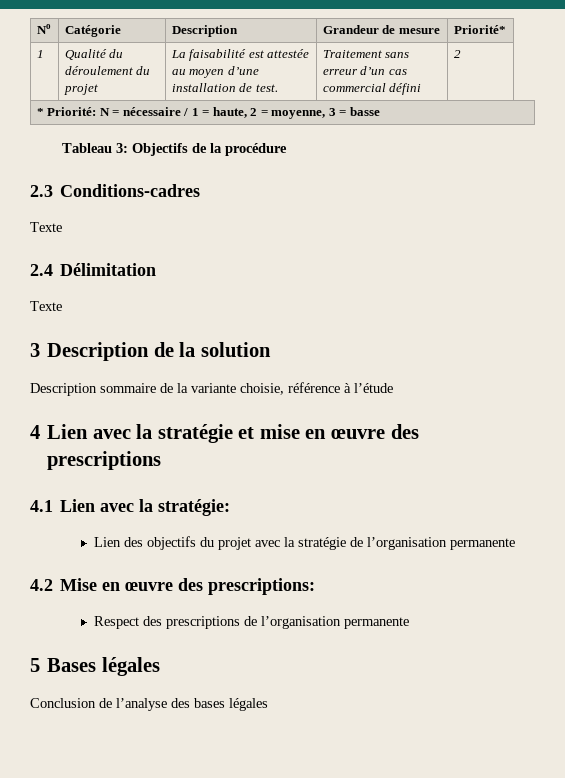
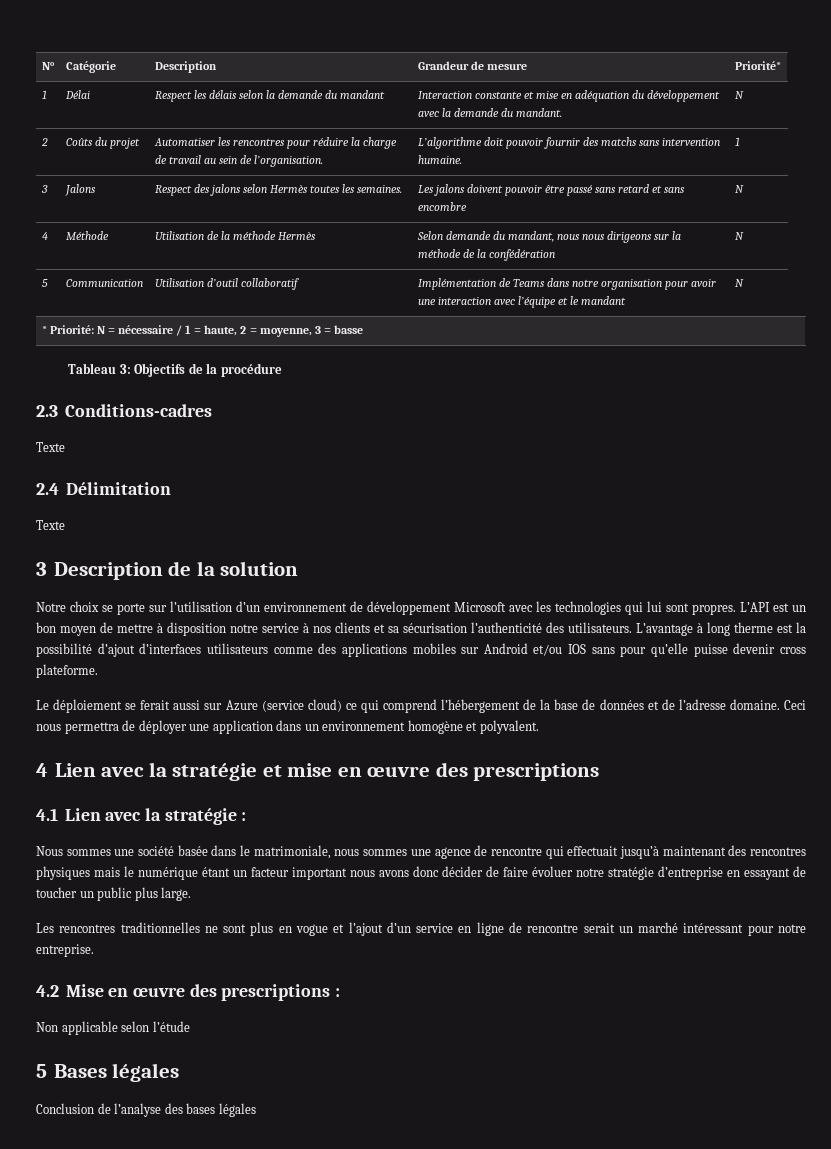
- 1 | Qualité du déroulement du projet | La faisabilité est attestée au moyen d’une installation de test. | Traitement sans erreur d’un cas commercial défini | 2
+ 1 | Délai | Respect les délais selon la demande du mandant | Interaction constante et mise en adéquation du développement avec la demande du mandant. | N
+ 2 | Coûts du projet | Automatiser les rencontres pour réduire la charge de travail au sein de l’organisation. | L’algorithme doit pouvoir fournir des matchs sans intervention humaine. | 1
+ 3 | Jalons | Respect des jalons selon Hermès toutes les semaines. | Les jalons doivent pouvoir être passé sans retard et sans encombre | N
+ 4 | Méthode | Utilisation de la méthode Hermès | Selon demande du mandant, nous nous dirigeons sur la méthode de la confédération | N
+ 5 | Communication | Utilisation d’outil collaboratif | Implémentation de Teams dans notre organisation pour avoir une interaction avec l’équipe et le mandant | N
- Description sommaire de la variante choisie, référence à l’étude
+ Notre choix se porte sur l’utilisation d’un environnement de développement Microsoft avec les technologies qui lui sont propres. L’API est un bon moyen de mettre à disposition notre service à nos clients et sa sécurisation l’authenticité des utilisateurs. L’avantage à long therme est la possibilité d’ajout d’interfaces utilisateurs comme des applications mobiles sur Android et/ou IOS sans pour qu’elle puisse devenir cross plateforme.
+ Le déploiement se ferait aussi sur Azure (service cloud) ce qui comprend l’hébergement de la base de données et de l’adresse domaine. Ceci nous permettra de déployer une application dans un environnement homogène et polyvalent.
- 4.1 Lien avec la stratégie:
- Lien des objectifs du projet avec la stratégie de l’organisation permanente
+ 4.1 Lien avec la stratégie :
+ Nous sommes une société basée dans le matrimoniale, nous sommes une agence de rencontre qui effectuait jusqu’à maintenant des rencontres physiques mais le numérique étant un facteur important nous avons donc décider de faire évoluer notre stratégie d’entreprise en essayant de toucher un public plus large.
+ Les rencontres traditionnelles ne sont plus en vogue et l’ajout d’un service en ligne de rencontre serait un marché intéressant pour notre entreprise.
- 4.2 Mise en œuvre des prescriptions:
- Respect des prescriptions de l’organisation permanente
+ 4.2 Mise en œuvre des prescriptions :
+ Non applicable selon l’étude

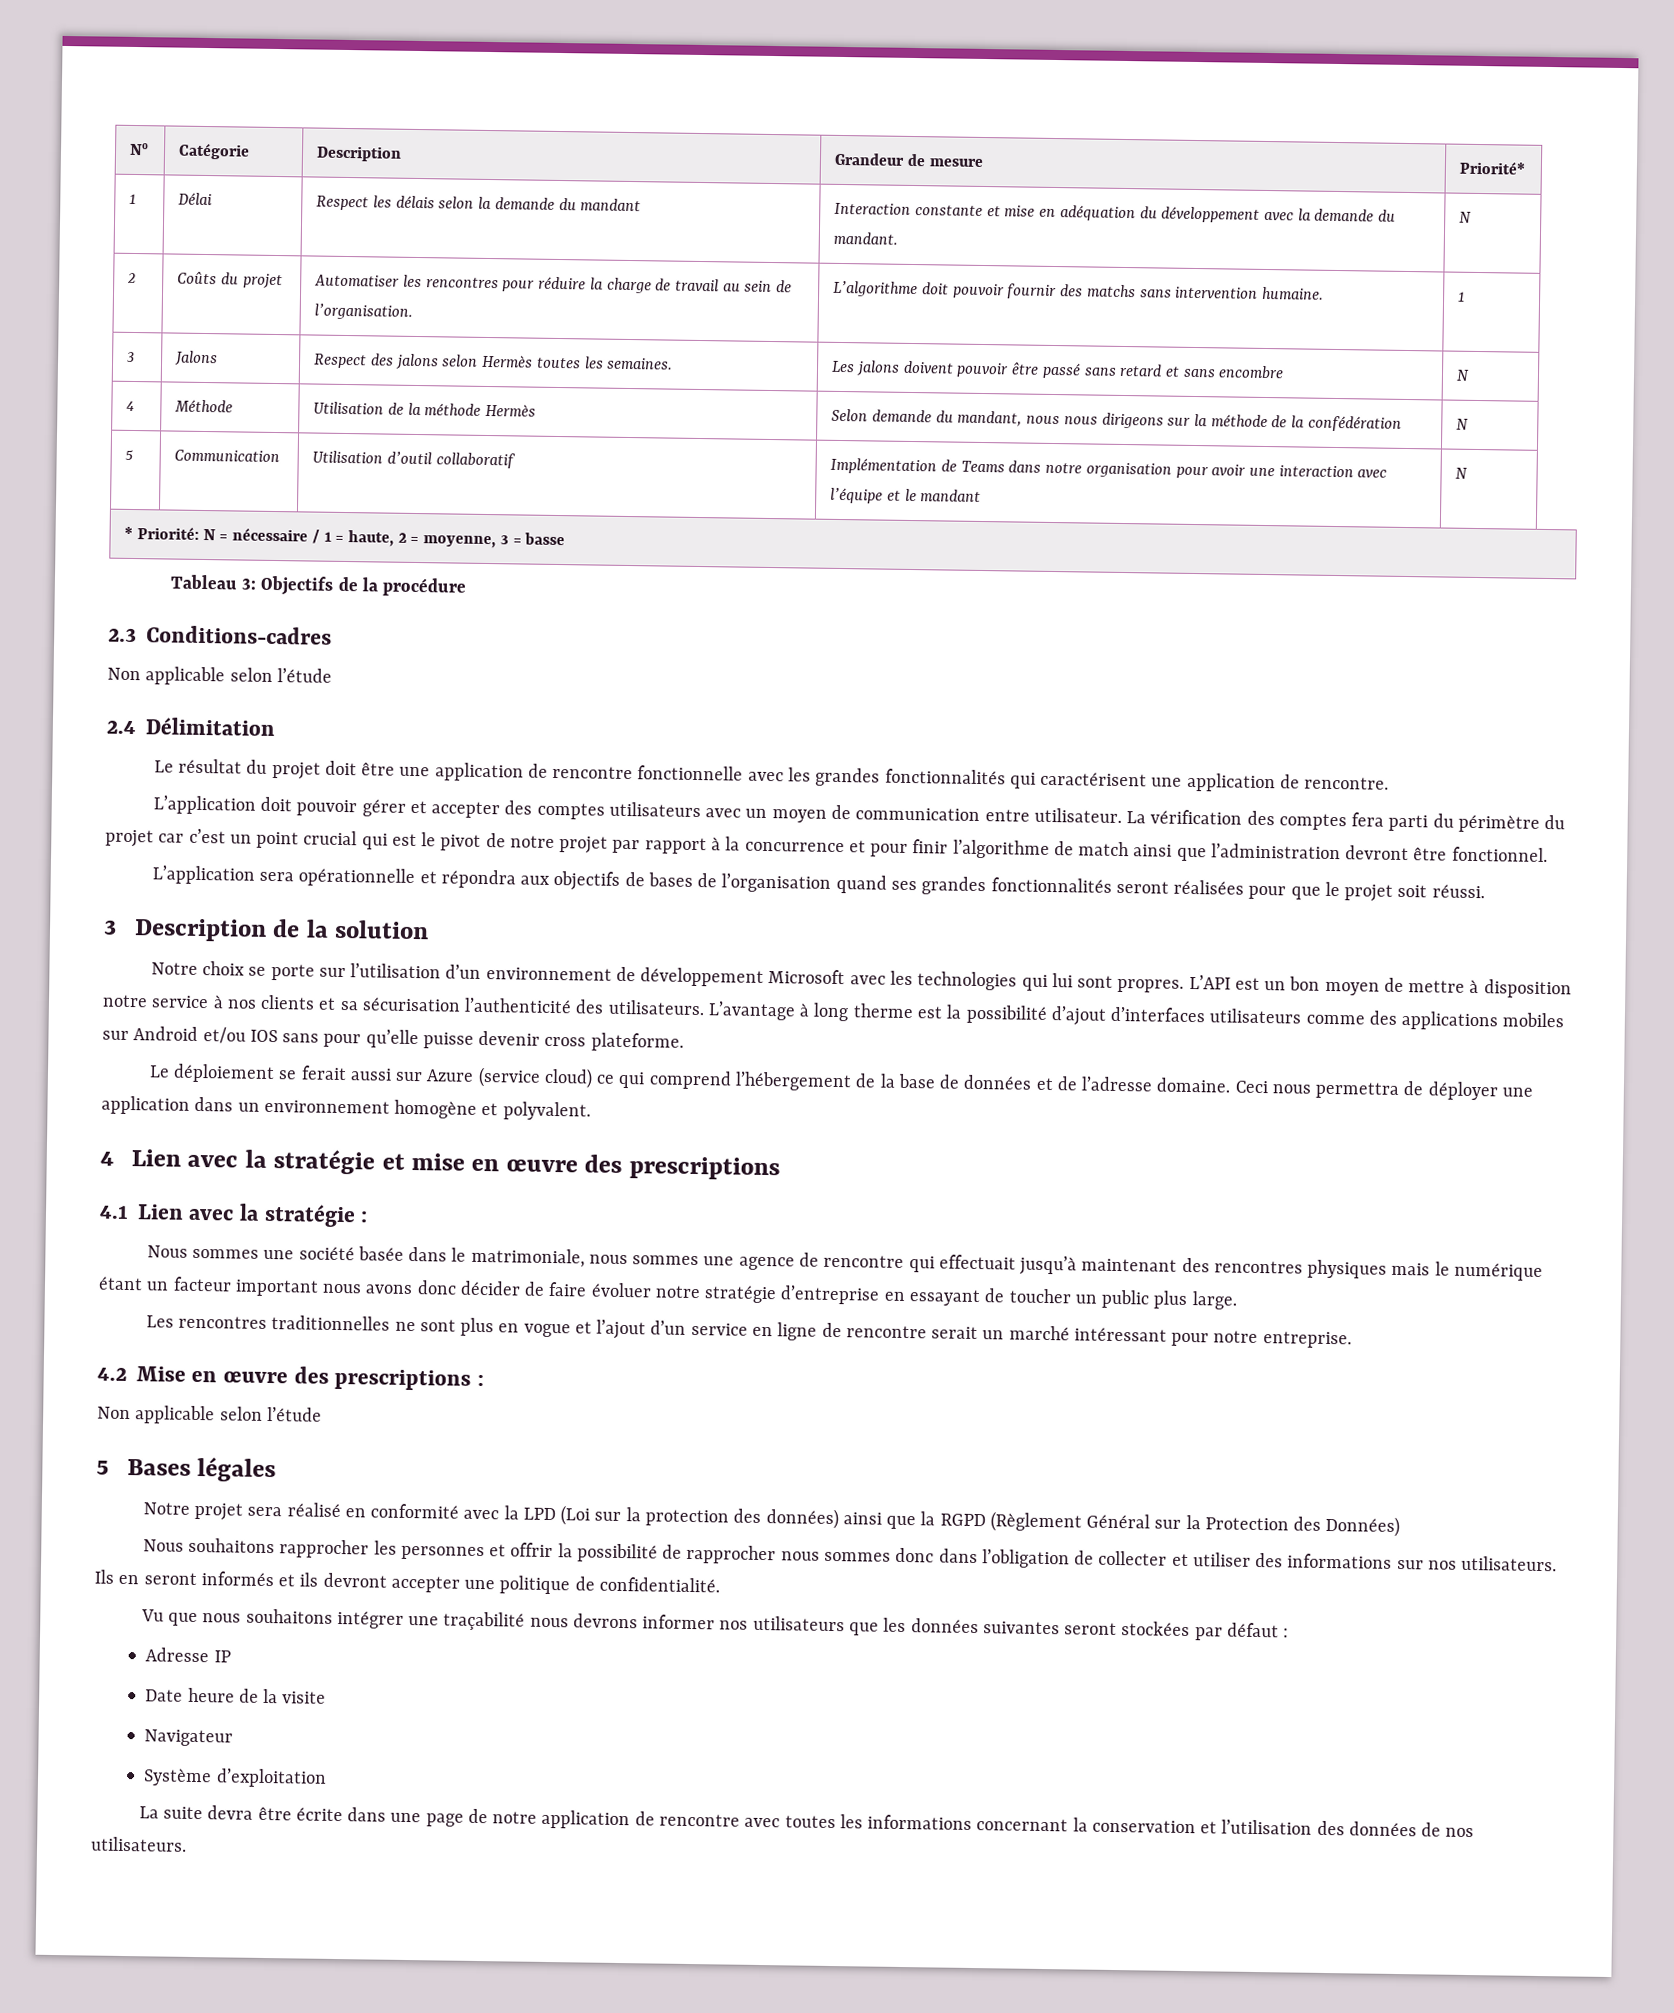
  2.3 Conditions-cadres
- Texte
+ Non applicable selon l’étude
  2.4 Délimitation
- Texte
+ Le résultat du projet doit être une application de rencontre fonctionnelle avec les grandes fonctionnalités qui caractérisent une application de rencontre.
+ L’application doit pouvoir gérer et accepter des comptes utilisateurs avec un moyen de communication entre utilisateur. La vérification des comptes fera parti du périmètre du projet car c’est un point crucial qui est le pivot de notre projet par rapport à la concurrence et pour finir l’algorithme de match ainsi que l’administration devront être fonctionnel.
+ L’application sera opérationnelle et répondra aux objectifs de bases de l’organisation quand ses grandes fonctionnalités seront réalisées pour que le projet soit réussi.
- Conclusion de l’analyse des bases légales
+ Notre projet sera réalisé en conformité avec la LPD (Loi sur la protection des données) ainsi que la RGPD (Règlement Général sur la Protection des Données)
+ Nous souhaitons rapprocher les personnes et offrir la possibilité de rapprocher nous sommes donc dans l’obligation de collecter et utiliser des informations sur nos utilisateurs. Ils en seront informés et ils devront accepter une politique de confidentialité.
+ Vu que nous souhaitons intégrer une traçabilité nous devrons informer nos utilisateurs que les données suivantes seront stockées par défaut :
+ Adresse IP
+ Date heure de la visite
+ Navigateur
+ Système d’exploitation
+ La suite devra être écrite dans une page de notre application de rencontre avec toutes les informations concernant la conservation et l’utilisation des données de nos utilisateurs.

